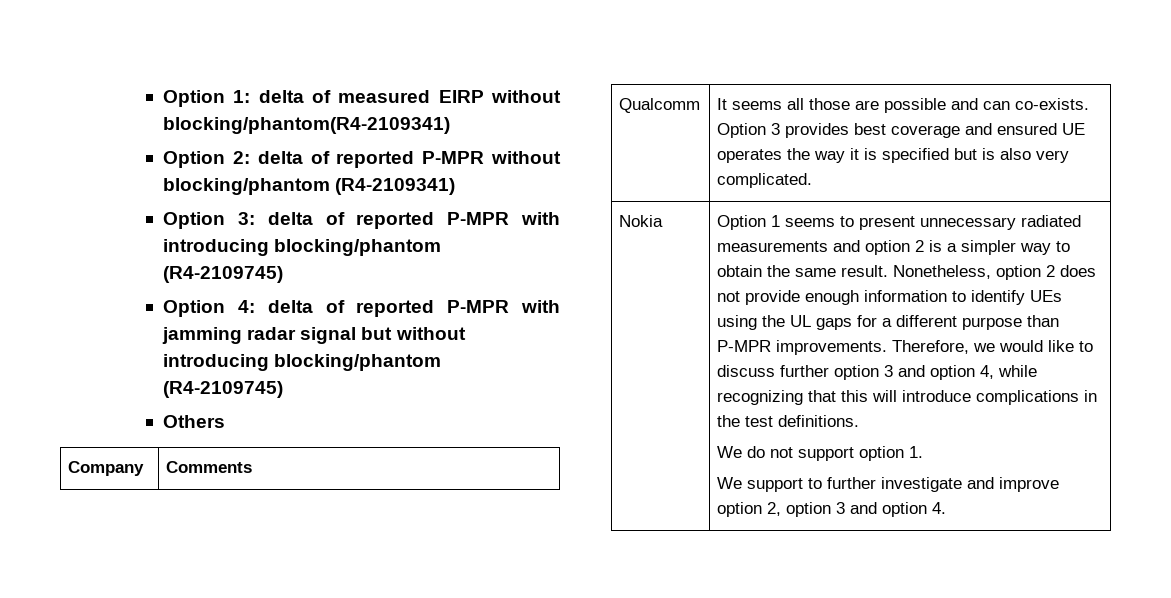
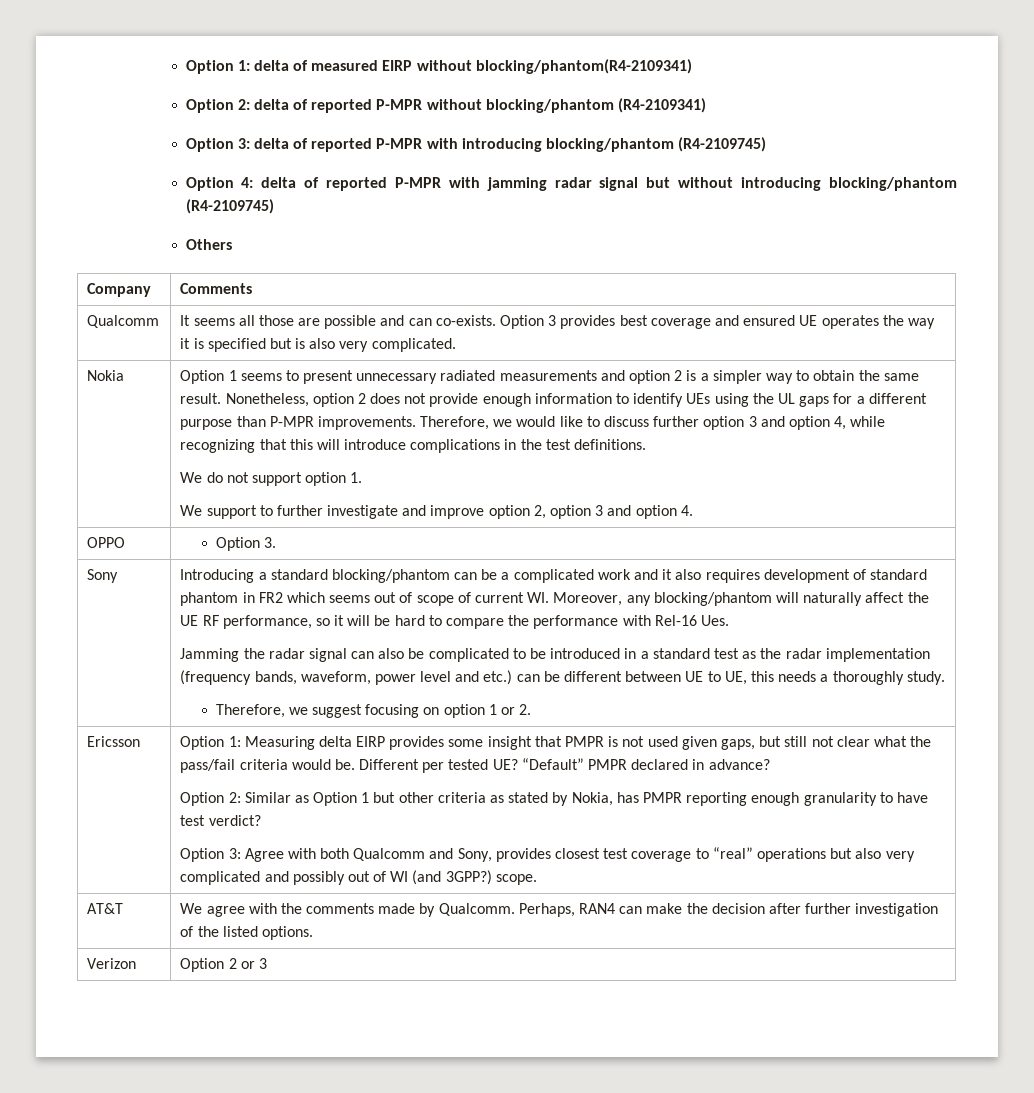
+ OPPO | Option 3.
+ Sony | Introducing a standard blocking/phantom can be a complicated work and it also requires development of standard phantom in FR2 which seems out of scope of current WI. Moreover, any blocking/phantom will naturally affect the UE RF performance, so it will be hard to compare the performance with Rel-16 Ues.
+ Jamming the radar signal can also be complicated to be introduced in a standard test as the radar implementation (frequency bands, waveform, power level and etc.) can be different between UE to UE, this needs a thoroughly study.
+ Therefore, we suggest focusing on option 1 or 2.
+ Ericsson | Option 1: Measuring delta EIRP provides some insight that PMPR is not used given gaps, but still not clear what the pass/fail criteria would be. Different per tested UE? “Default” PMPR declared in advance?
+ Option 2: Similar as Option 1 but other criteria as stated by Nokia, has PMPR reporting enough granularity to have test verdict?
+ Option 3: Agree with both Qualcomm and Sony, provides closest test coverage to “real” operations but also very complicated and possibly out of WI (and 3GPP?) scope.
+ AT&T | We agree with the comments made by Qualcomm. Perhaps, RAN4 can make the decision after further investigation of the listed options.
+ Verizon | Option 2 or 3

